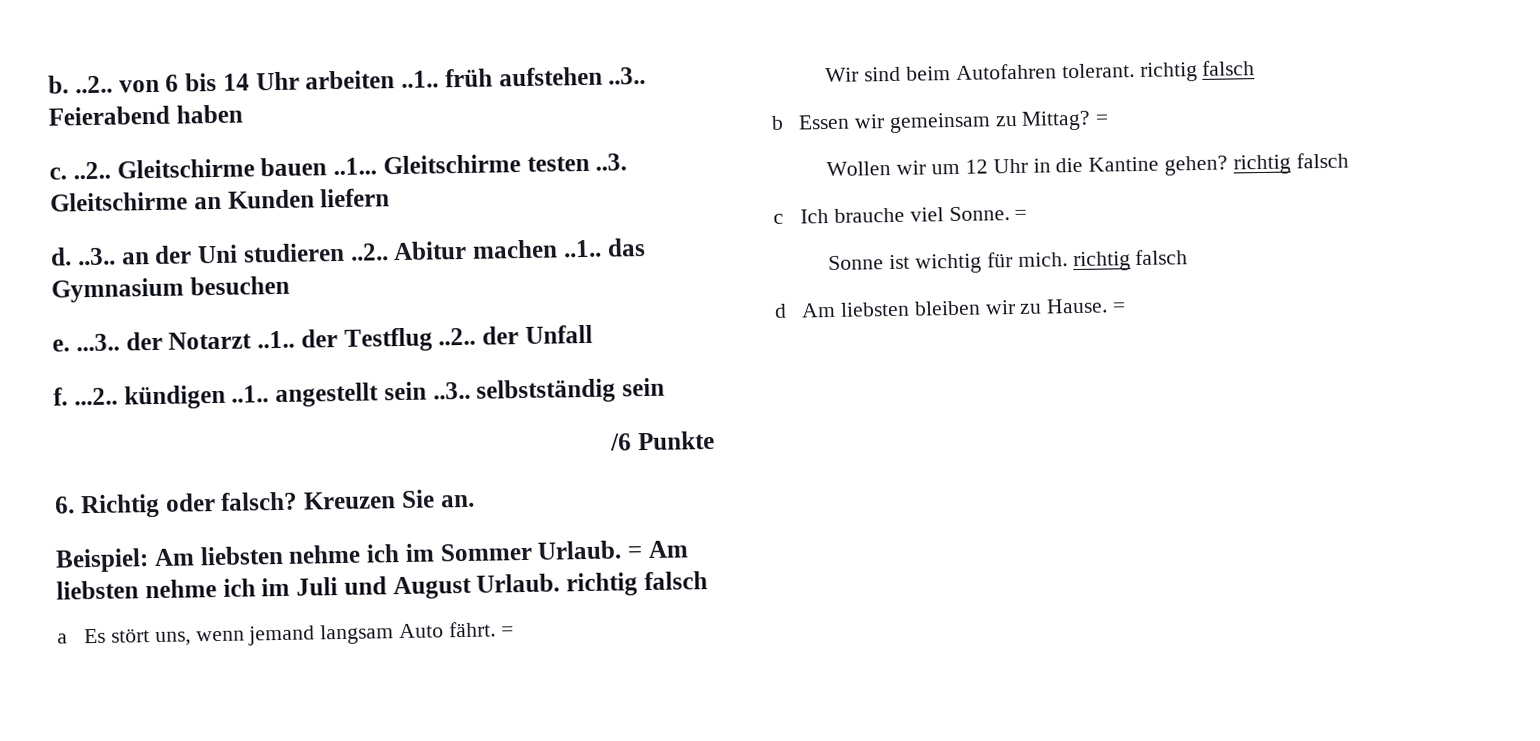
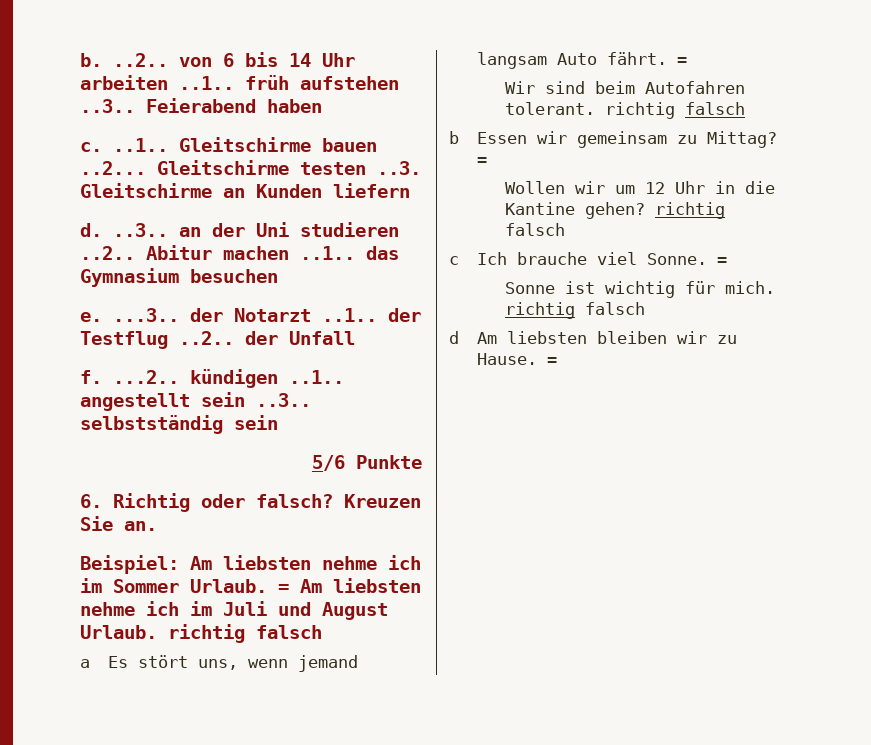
- c. ..2..
+ c. ..1..
- Gleitschirme bauen ..1...
+ Gleitschirme bauen ..2...
- /6 Punkte
+ 5/6 Punkte

